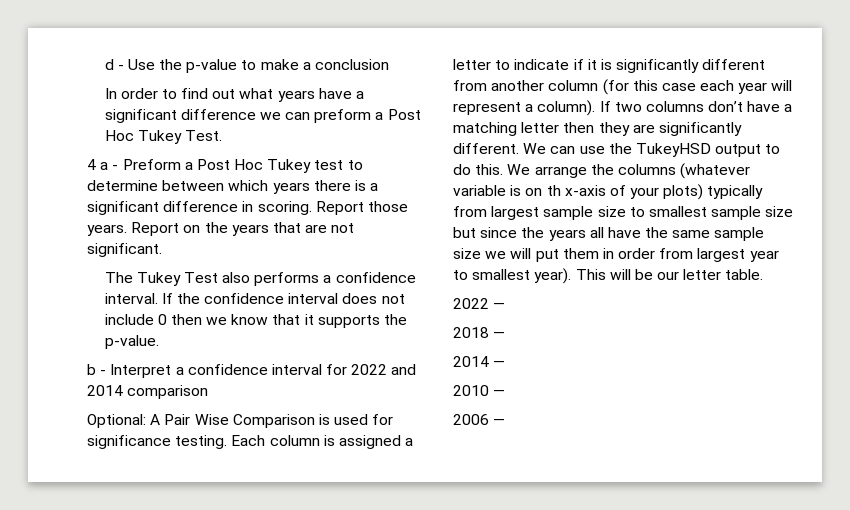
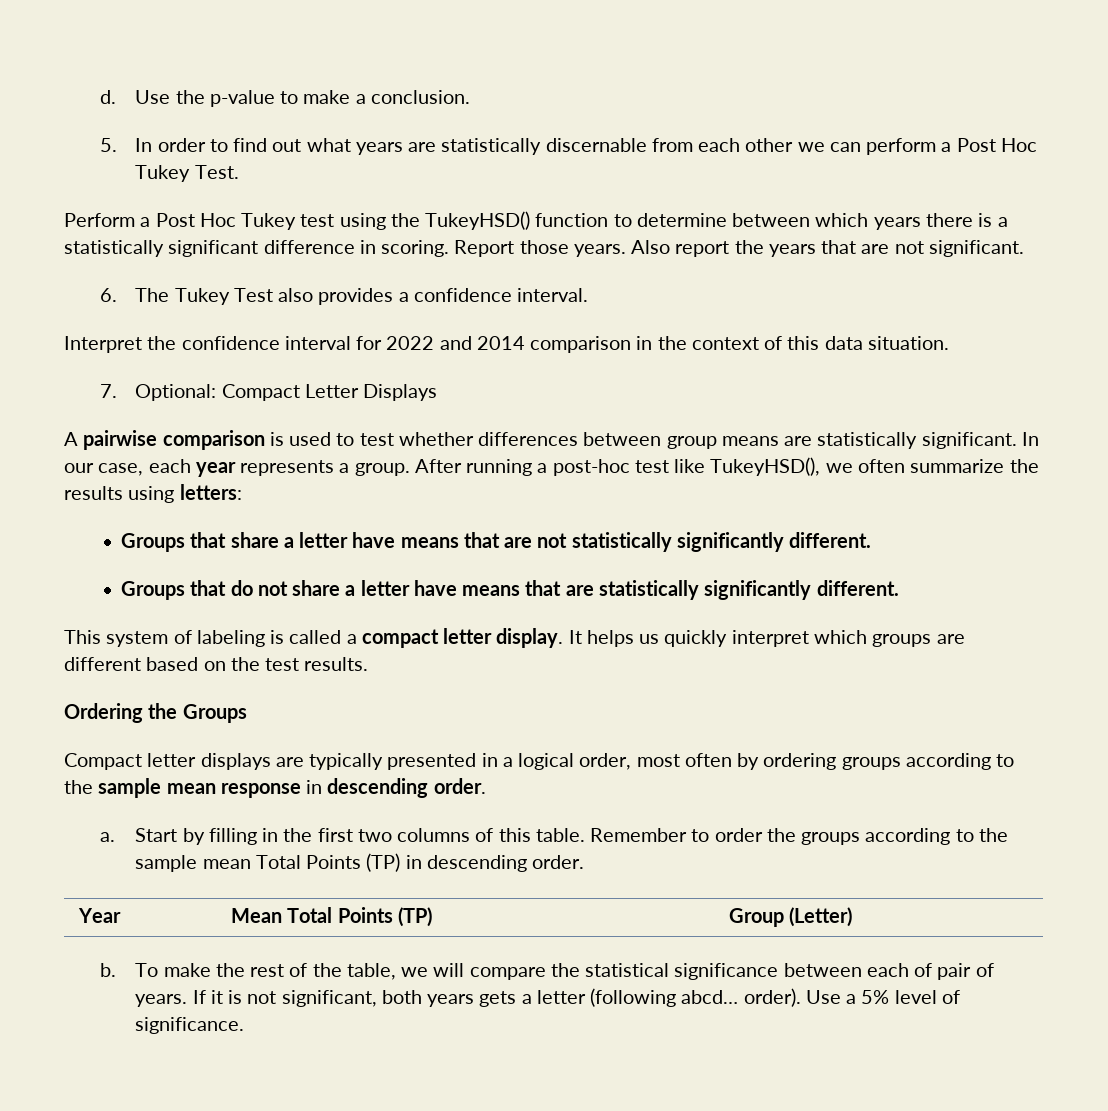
- d - Use the p-value to make a conclusion
- In order to find out what years have a significant difference we can preform a Post Hoc Tukey Test.
+ d. Use the p-value to make a conclusion.
+ 5. In order to find out what years are statistically discernable from each other we can perform a Post Hoc Tukey Test.
- 4 a - Preform a Post Hoc Tukey test to determine between which years there is a significant difference in scoring.
+ Perform a Post Hoc Tukey test using the TukeyHSD() function to determine between which years there is a statistically significant difference in scoring.
- Report on the years that are not significant.
+ Also report the years that are not significant.
- The Tukey Test also performs a confidence interval. If the confidence interval does not include 0 then we know that it supports the p-value.
- b - Interpret a confidence interval for 2022 and 2014 comparison
- Optional: A Pair Wise Comparison is used for significance testing. Each column is assigned a letter to indicate if it is significantly different from another column (for this case each year will represent a column). If two columns don’t have a matching letter then they are significantly different. We can use the TukeyHSD output to do this. We arrange the columns (whatever variable is on th x-axis of your plots) typically from largest sample size to smallest sample size but since the years all have the same sample size we will put them in order from largest year to smallest year). This will be our letter table.
- 2022 —
- 2018 —
- 2014 —
- 2010 —
- 2006 —
+ 6. The Tukey Test also provides a confidence interval.
+ Interpret the confidence interval for 2022 and 2014 comparison in the context of this data situation.
+ 7. Optional: Compact Letter Displays
+ A pairwise comparison is used to test whether differences between group means are statistically significant. In our case, each year represents a group. After running a post-hoc test like TukeyHSD(), we often summarize the results using letters:
+ Groups that share a letter have means that are not statistically significantly different.
+ Groups that do not share a letter have means that are statistically significantly different.
+ This system of labeling is called a compact letter display. It helps us quickly interpret which groups are different based on the test results.
+ Ordering the Groups
+ Compact letter displays are typically presented in a logical order, most often by ordering groups according to the sample mean response in descending order.
+ a. Start by filling in the first two columns of this table. Remember to order the groups according to the sample mean Total Points (TP) in descending order.
+ Year | Mean Total Points (TP) | Group (Letter)
+ b. To make the rest of the table, we will compare the statistical significance between each of pair of years. If it is not significant, both years gets a letter (following abcd… order). Use a 5% level of significance.

